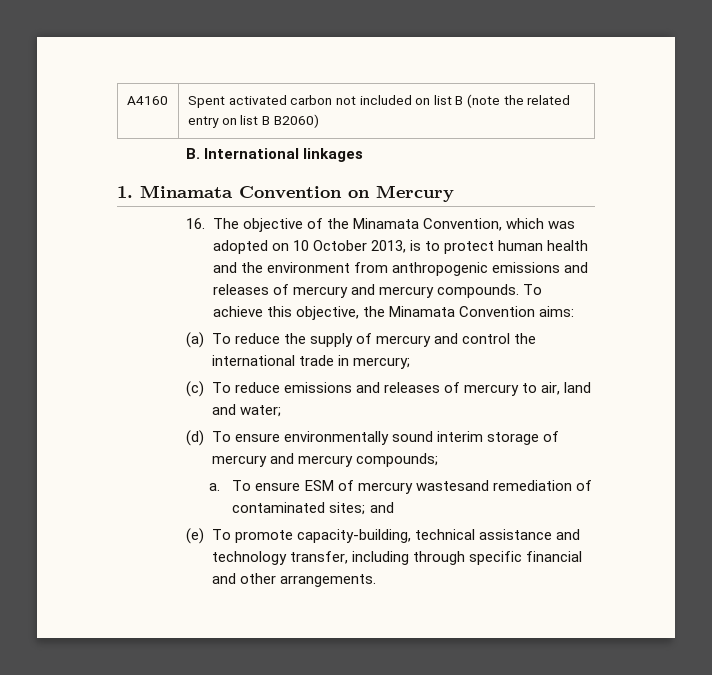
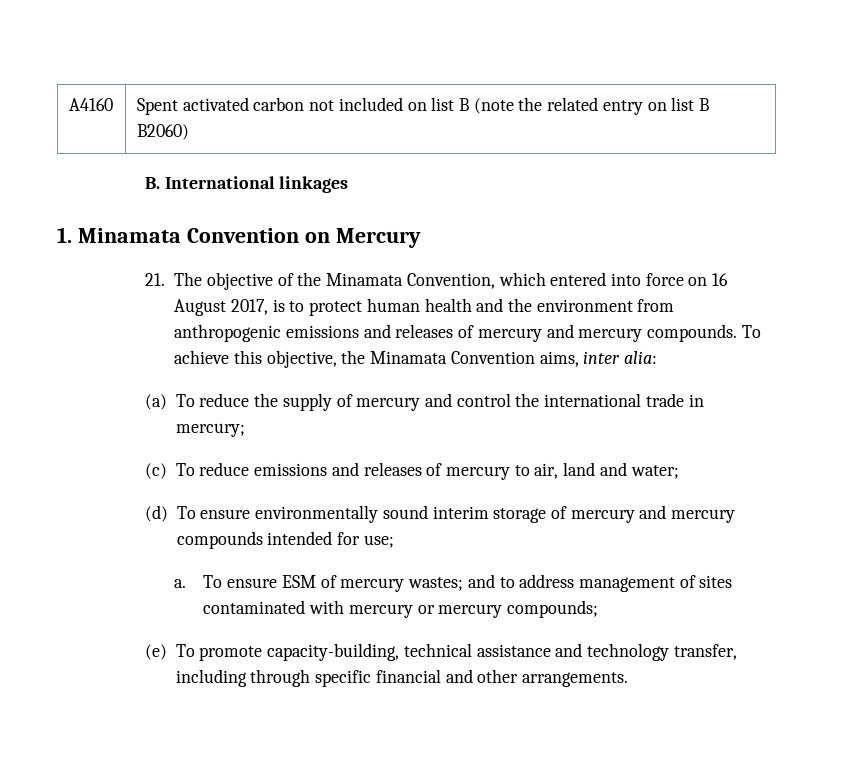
- 16. The objective of the Minamata Convention, which was adopted on 10 October 2013, is to protect human health and the environment from anthropogenic emissions and releases of mercury and mercury compounds.
+ 21. The objective of the Minamata Convention, which entered into force on 16 August 2017, is to protect human health and the environment from anthropogenic emissions and releases of mercury and mercury compounds.
- To achieve this objective, the Minamata Convention aims:
+ To achieve this objective, the Minamata Convention aims, inter alia:
- (d) To ensure environmentally sound interim storage of mercury and mercury compounds;
+ (d) To ensure environmentally sound interim storage of mercury and mercury compounds intended for use;
- To ensure ESM of mercury wastesand remediation of contaminated sites; and
+ To ensure ESM of mercury wastes; and to address management of sites contaminated with mercury or mercury compounds;

